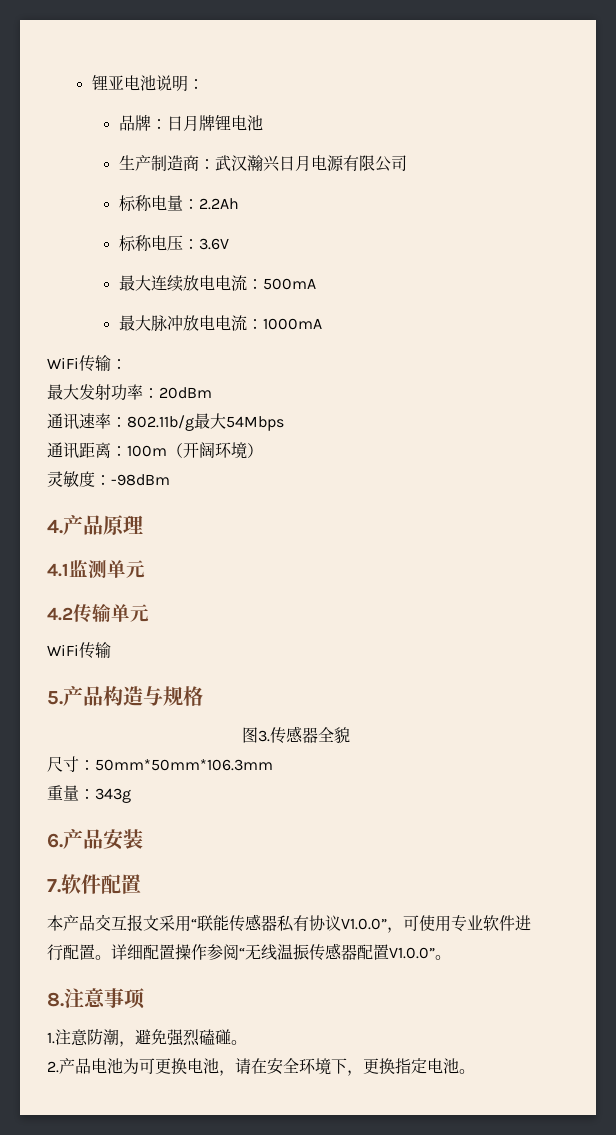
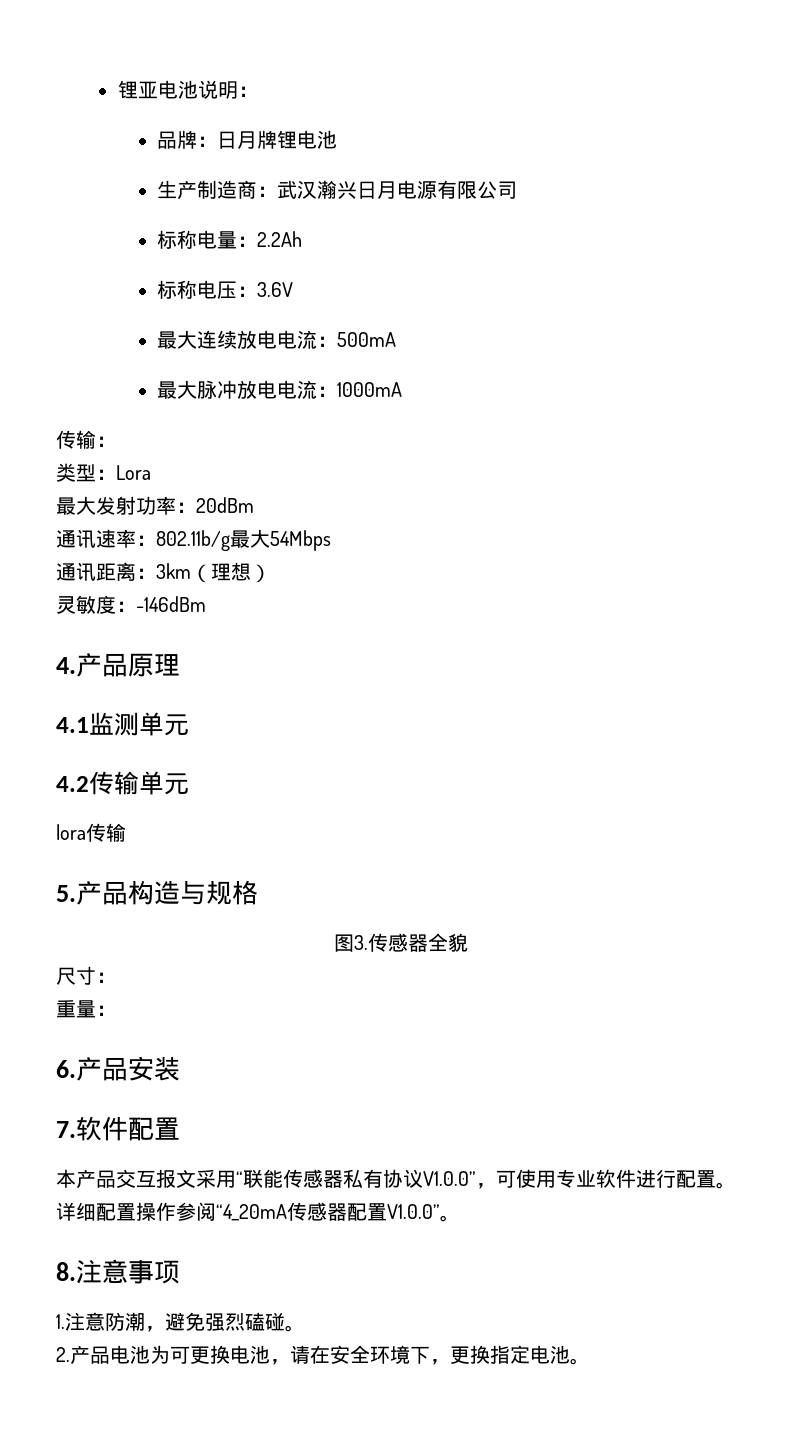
- WiFi传输：
+ 传输：
+ 类型：Lora
- 通讯距离：100m（开阔环境）
+ 通讯距离：3km（理想）
- 灵敏度：-98dBm
+ 灵敏度：-146dBm
  4.2传输单元
- WiFi传输
+ lora传输
- 尺寸：50mm*50mm*106.3mm
+ 尺寸：
- 重量：343g
+ 重量：
- 详细配置操作参阅“无线温振传感器配置V1.0.0”。
+ 详细配置操作参阅“4_20mA传感器配置V1.0.0”。

